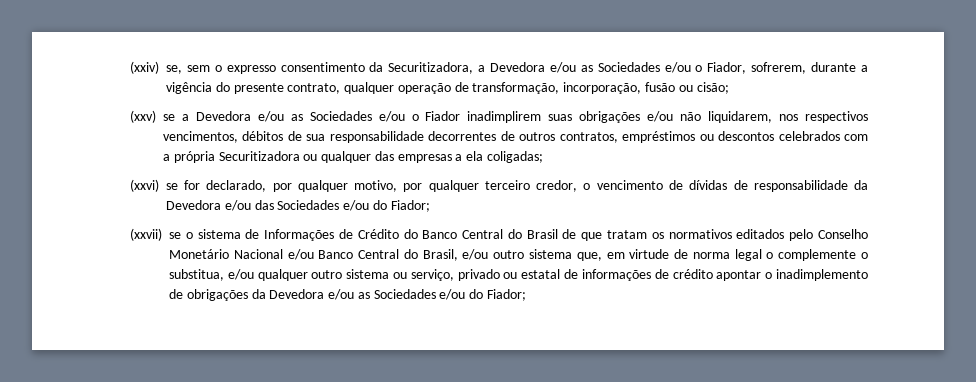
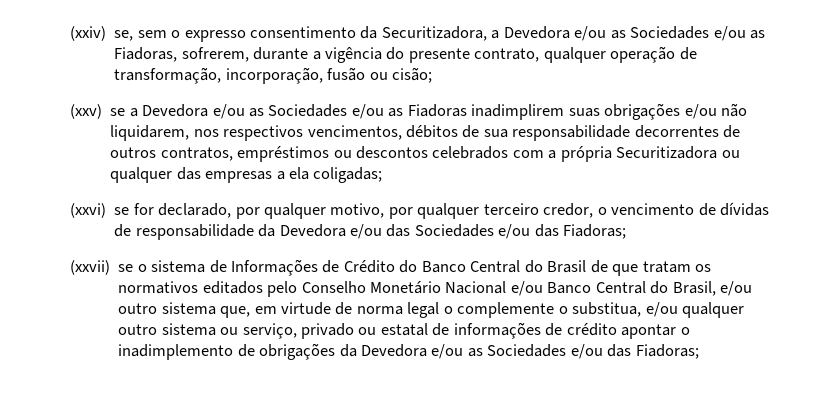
- (xxiv) se, sem o expresso consentimento da Securitizadora, a Devedora e/ou as Sociedades e/ou o Fiador, sofrerem, durante a vigência do presente contrato, qualquer operação de transformação, incorporação, fusão ou cisão;
+ (xxiv) se, sem o expresso consentimento da Securitizadora, a Devedora e/ou as Sociedades e/ou as Fiadoras, sofrerem, durante a vigência do presente contrato, qualquer operação de transformação, incorporação, fusão ou cisão;
- (xxv) se a Devedora e/ou as Sociedades e/ou o Fiador inadimplirem suas obrigações e/ou não liquidarem, nos respectivos vencimentos, débitos de sua responsabilidade decorrentes de outros contratos, empréstimos ou descontos celebrados com a própria Securitizadora ou qualquer das empresas a ela coligadas;
+ (xxv) se a Devedora e/ou as Sociedades e/ou as Fiadoras inadimplirem suas obrigações e/ou não liquidarem, nos respectivos vencimentos, débitos de sua responsabilidade decorrentes de outros contratos, empréstimos ou descontos celebrados com a própria Securitizadora ou qualquer das empresas a ela coligadas;
- (xxvi) se for declarado, por qualquer motivo, por qualquer terceiro credor, o vencimento de dívidas de responsabilidade da Devedora e/ou das Sociedades e/ou do Fiador;
+ (xxvi) se for declarado, por qualquer motivo, por qualquer terceiro credor, o vencimento de dívidas de responsabilidade da Devedora e/ou das Sociedades e/ou das Fiadoras;
- (xxvii) se o sistema de Informações de Crédito do Banco Central do Brasil de que tratam os normativos editados pelo Conselho Monetário Nacional e/ou Banco Central do Brasil, e/ou outro sistema que, em virtude de norma legal o complemente o substitua, e/ou qualquer outro sistema ou serviço, privado ou estatal de informações de crédito apontar o inadimplemento de obrigações da Devedora e/ou as Sociedades e/ou do Fiador;
+ (xxvii) se o sistema de Informações de Crédito do Banco Central do Brasil de que tratam os normativos editados pelo Conselho Monetário Nacional e/ou Banco Central do Brasil, e/ou outro sistema que, em virtude de norma legal o complemente o substitua, e/ou qualquer outro sistema ou serviço, privado ou estatal de informações de crédito apontar o inadimplemento de obrigações da Devedora e/ou as Sociedades e/ou das Fiadoras;

